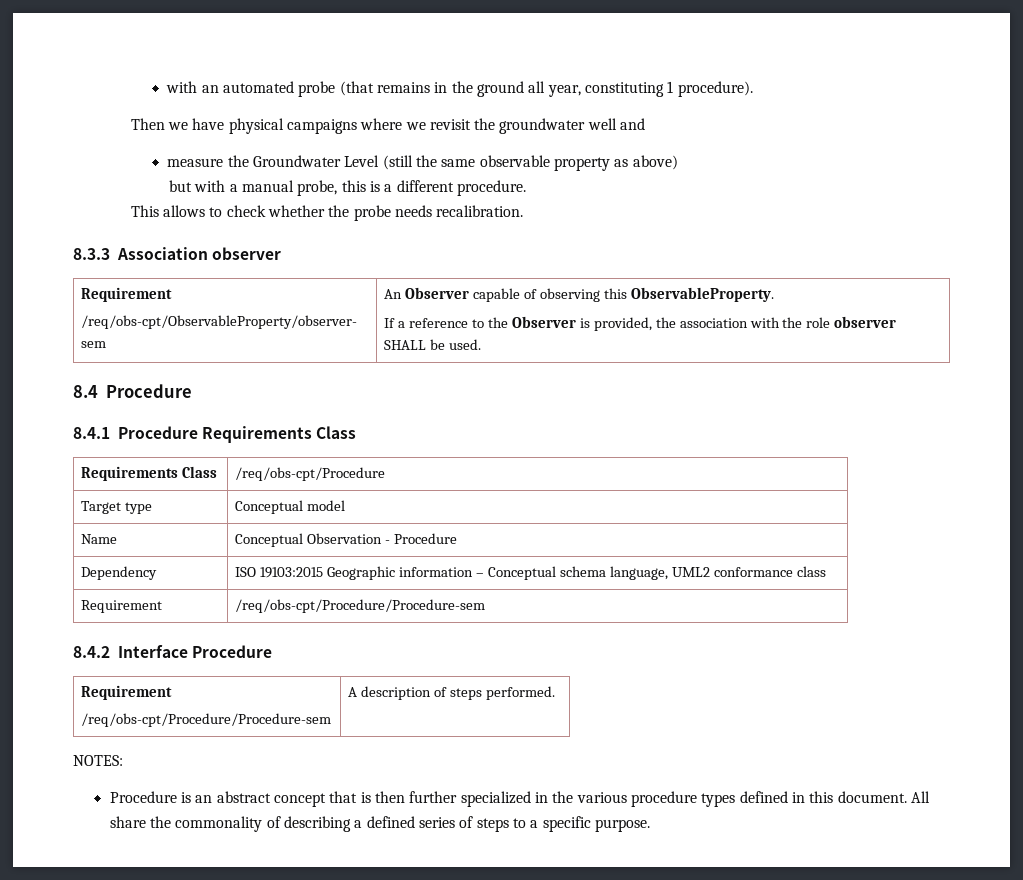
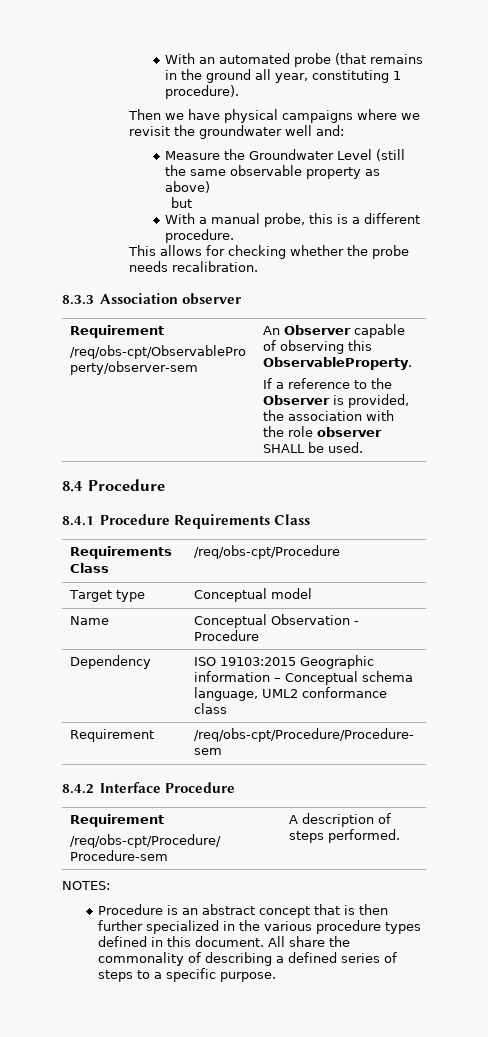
- with an automated probe (that remains in the ground all year, constituting 1 procedure).
+ With an automated probe (that remains in the ground all year, constituting 1 procedure).
- Then we have physical campaigns where we revisit the groundwater well and
- measure the Groundwater Level (still the same observable property as above)
+ Then we have physical campaigns where we revisit the groundwater well and:
+ Measure the Groundwater Level (still the same observable property as above)
- but with a manual probe, this is a different procedure.
+ but
+ With a manual probe, this is a different procedure.
- This allows to check whether the probe needs recalibration.
+ This allows for checking whether the probe needs recalibration.

